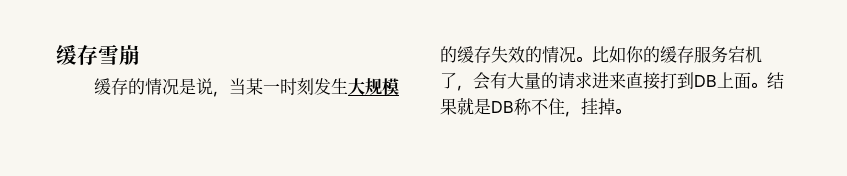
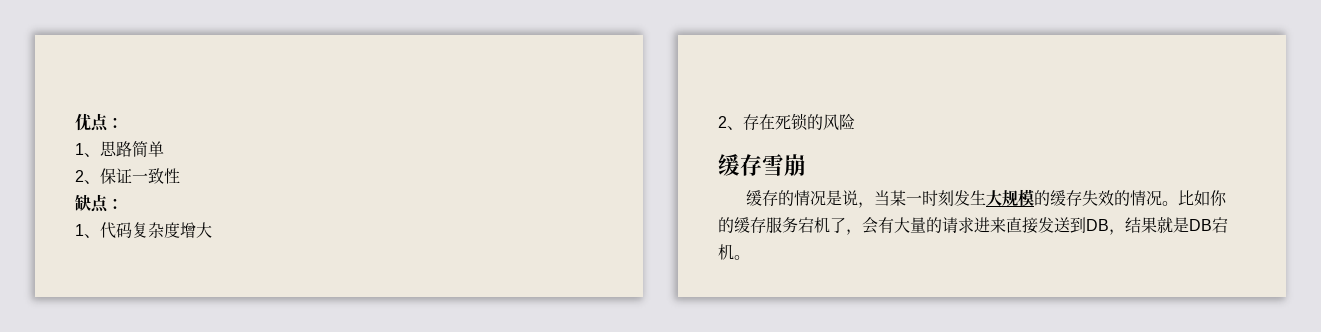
+ 优点：
+ 1、思路简单
+ 2、保证一致性
+ 缺点：
+ 1、代码复杂度增大
+ 2、存在死锁的风险
- 比如你的缓存服务宕机了，会有大量的请求进来直接打到DB上面。结果就是DB称不住，挂掉。
+ 比如你的缓存服务宕机了，会有大量的请求进来直接发送到DB，结果就是DB宕机。

